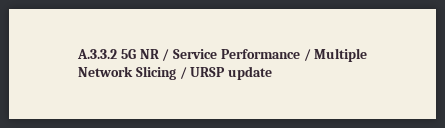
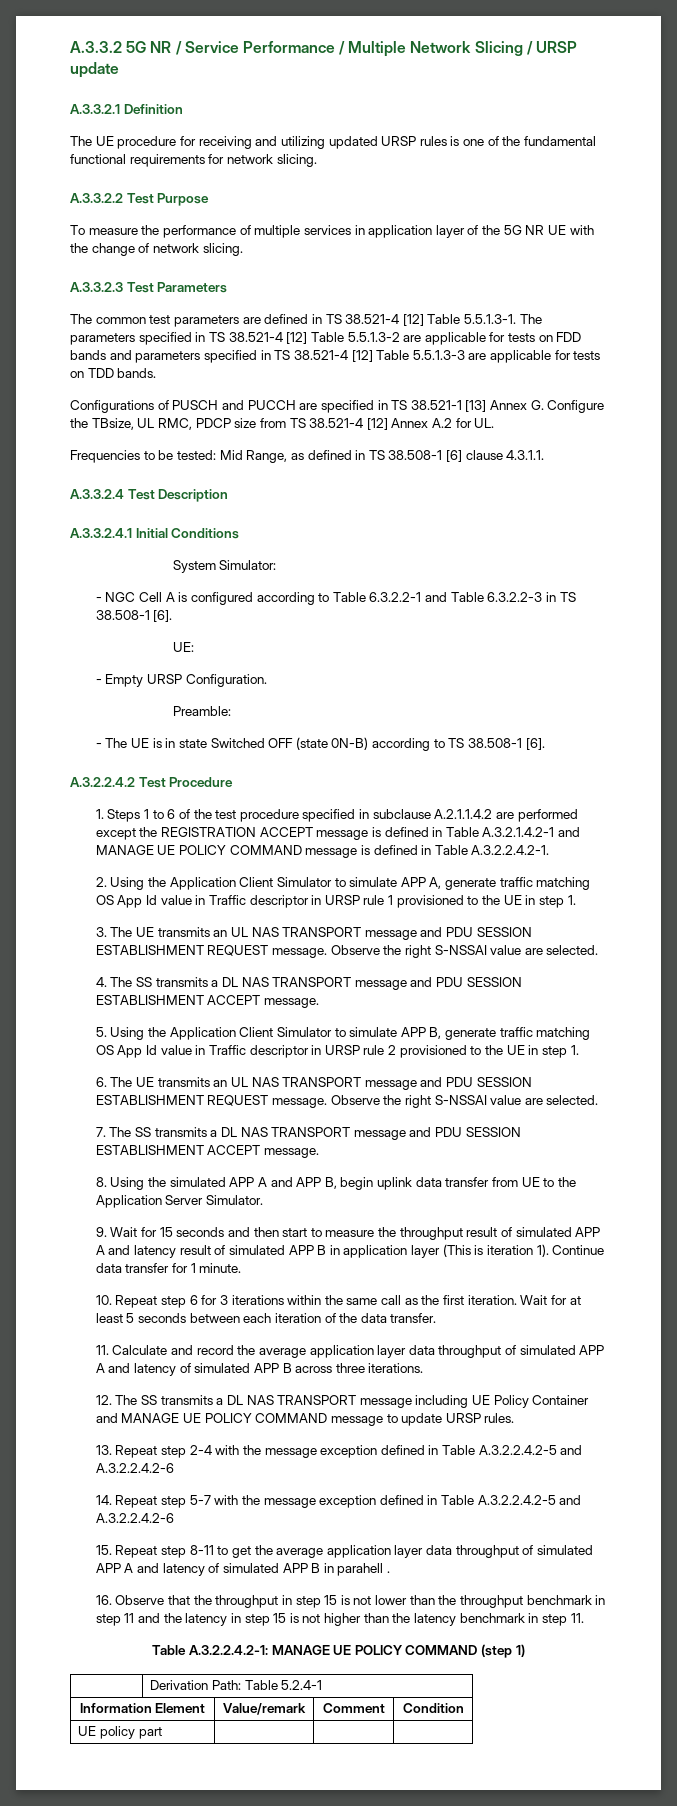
+ A.3.3.2.1 Definition
+ The UE procedure for receiving and utilizing updated URSP rules is one of the fundamental functional requirements for network slicing.
+ A.3.3.2.2 Test Purpose
+ To measure the performance of multiple services in application layer of the 5G NR UE with the change of network slicing.
+ A.3.3.2.3 Test Parameters
+ The common test parameters are defined in TS 38.521-4 [12] Table 5.5.1.3-1. The parameters specified in TS 38.521-4 [12] Table 5.5.1.3-2 are applicable for tests on FDD bands and parameters specified in TS 38.521-4 [12] Table 5.5.1.3-3 are applicable for tests on TDD bands.
+ Configurations of PUSCH and PUCCH are specified in TS 38.521-1 [13] Annex G. Configure the TBsize, UL RMC, PDCP size from TS 38.521-4 [12] Annex A.2 for UL.
+ Frequencies to be tested: Mid Range, as defined in TS 38.508-1 [6] clause 4.3.1.1.
+ A.3.3.2.4 Test Description
+ A.3.3.2.4.1 Initial Conditions
+ System Simulator:
+ - NGC Cell A is configured according to Table 6.3.2.2-1 and Table 6.3.2.2-3 in TS 38.508-1 [6].
+ UE:
+ - Empty URSP Configuration.
+ Preamble:
+ - The UE is in state Switched OFF (state 0N-B) according to TS 38.508-1 [6].
+ A.3.2.2.4.2 Test Procedure
+ 1. Steps 1 to 6 of the test procedure specified in subclause A.2.1.1.4.2 are performed except the REGISTRATION ACCEPT message is defined in Table A.3.2.1.4.2-1 and MANAGE UE POLICY COMMAND message is defined in Table A.3.2.2.4.2-1.
+ 2. Using the Application Client Simulator to simulate APP A, generate traffic matching OS App Id value in Traffic descriptor in URSP rule 1 provisioned to the UE in step 1.
+ 3. The UE transmits an UL NAS TRANSPORT message and PDU SESSION ESTABLISHMENT REQUEST message. Observe the right S-NSSAI value are selected.
+ 4. The SS transmits a DL NAS TRANSPORT message and PDU SESSION ESTABLISHMENT ACCEPT message.
+ 5. Using the Application Client Simulator to simulate APP B, generate traffic matching OS App Id value in Traffic descriptor in URSP rule 2 provisioned to the UE in step 1.
+ 6. The UE transmits an UL NAS TRANSPORT message and PDU SESSION ESTABLISHMENT REQUEST message. Observe the right S-NSSAI value are selected.
+ 7. The SS transmits a DL NAS TRANSPORT message and PDU SESSION ESTABLISHMENT ACCEPT message.
+ 8. Using the simulated APP A and APP B, begin uplink data transfer from UE to the Application Server Simulator.
+ 9. Wait for 15 seconds and then start to measure the throughput result of simulated APP A and latency result of simulated APP B in application layer (This is iteration 1). Continue data transfer for 1 minute.
+ 10. Repeat step 6 for 3 iterations within the same call as the first iteration. Wait for at least 5 seconds between each iteration of the data transfer.
+ 11. Calculate and record the average application layer data throughput of simulated APP A and latency of simulated APP B across three iterations.
+ 12. The SS transmits a DL NAS TRANSPORT message including UE Policy Container and MANAGE UE POLICY COMMAND message to update URSP rules.
+ 13. Repeat step 2-4 with the message exception defined in Table A.3.2.2.4.2-5 and A.3.2.2.4.2-6
+ 14. Repeat step 5-7 with the message exception defined in Table A.3.2.2.4.2-5 and A.3.2.2.4.2-6
+ 15. Repeat step 8-11 to get the average application layer data throughput of simulated APP A and latency of simulated APP B in parahell .
+ 16. Observe that the throughput in step 15 is not lower than the throughput benchmark in step 11 and the latency in step 15 is not higher than the latency benchmark in step 11.
+ Table A.3.2.2.4.2-1: MANAGE UE POLICY COMMAND (step 1)
+ | Derivation Path: Table 5.2.4-1
+ Information Element | Value/remark | Comment | Condition
+ UE policy part | | |

